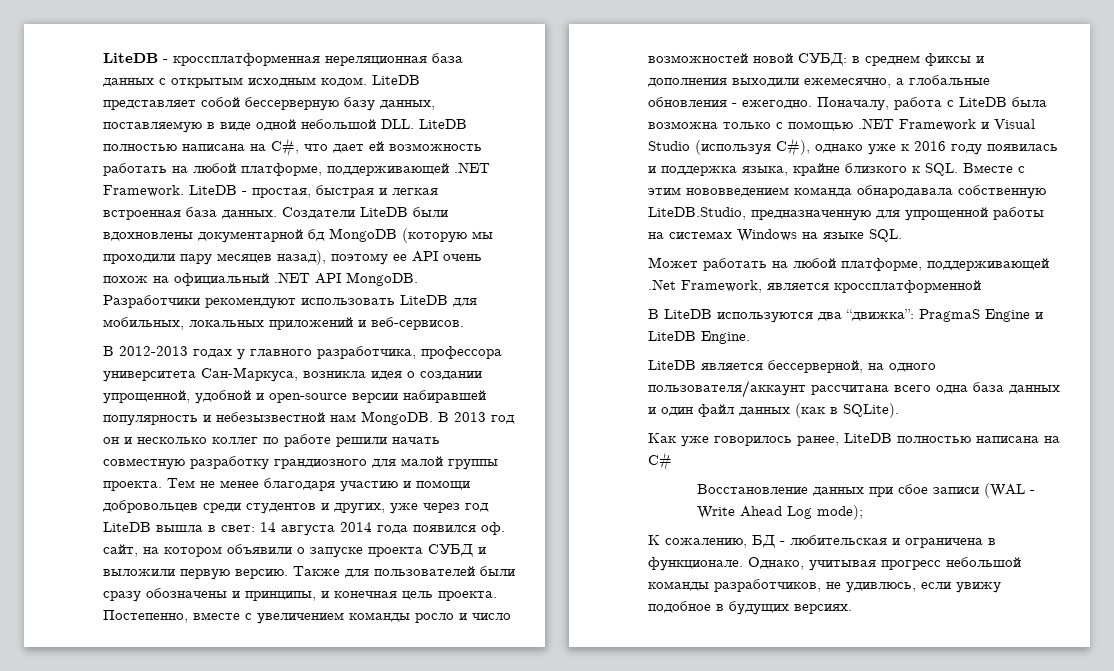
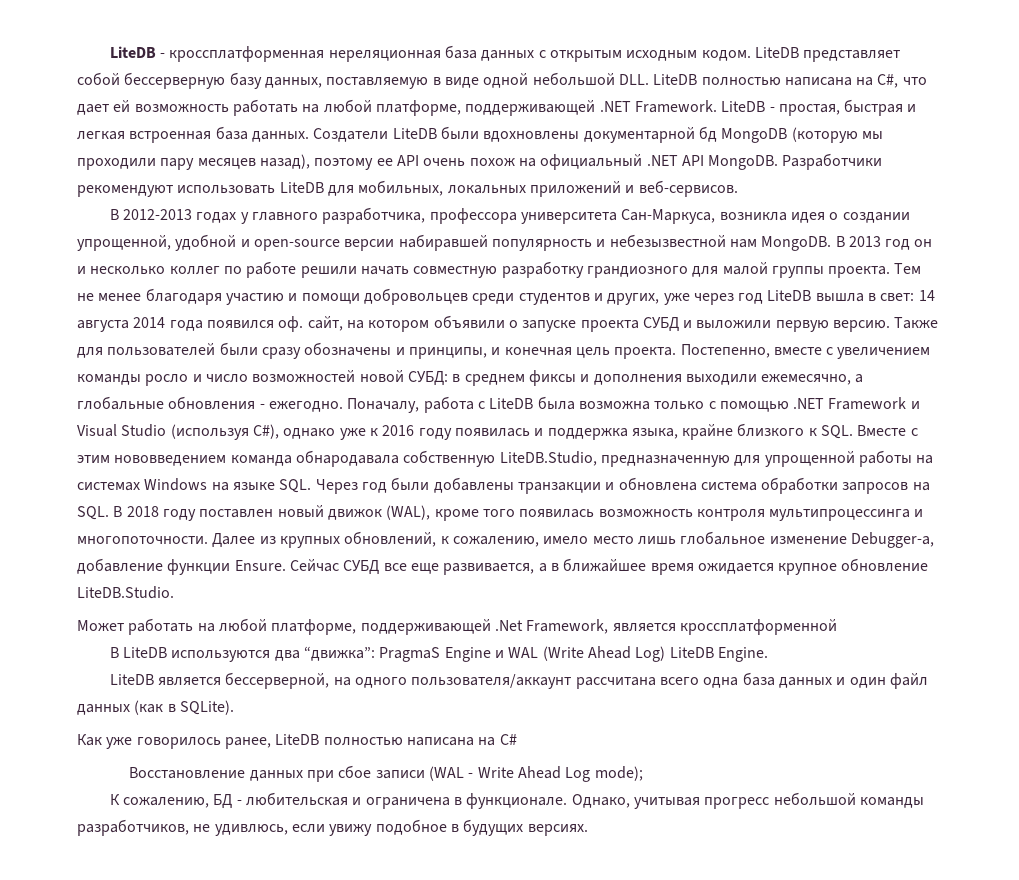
- Поначалу, работа с LiteDB была возможна только с помощью .NET Framework и Visual Studio (используя C#), однако уже к 2016 году появилась и поддержка языка, крайне близкого к SQL. Вместе с этим нововведением команда обнародавала собственную LiteDB.Studio, предназначенную для упрощенной работы на системах Windows на языке SQL.
+ Поначалу, работа с LiteDB была возможна только с помощью .NET Framework и Visual Studio (используя C#), однако уже к 2016 году появилась и поддержка языка, крайне близкого к SQL. Вместе с этим нововведением команда обнародавала собственную LiteDB.Studio, предназначенную для упрощенной работы на системах Windows на языке SQL. Через год были добавлены транзакции и обновлена система обработки запросов на SQL. В 2018 году поставлен новый движок (WAL), кроме того появилась возможность контроля мультипроцессинга и многопоточности. Далее из крупных обновлений, к сожалению, имело место лишь глобальное изменение Debugger-а, добавление функции Ensure. Сейчас СУБД все еще развивается, а в ближайшее время ожидается крупное обновление LiteDB.Studio.
- В LiteDB используются два “движка”: PragmaS Engine и LiteDB Engine.
+ В LiteDB используются два “движка”: PragmaS Engine и WAL (Write Ahead Log) LiteDB Engine.

